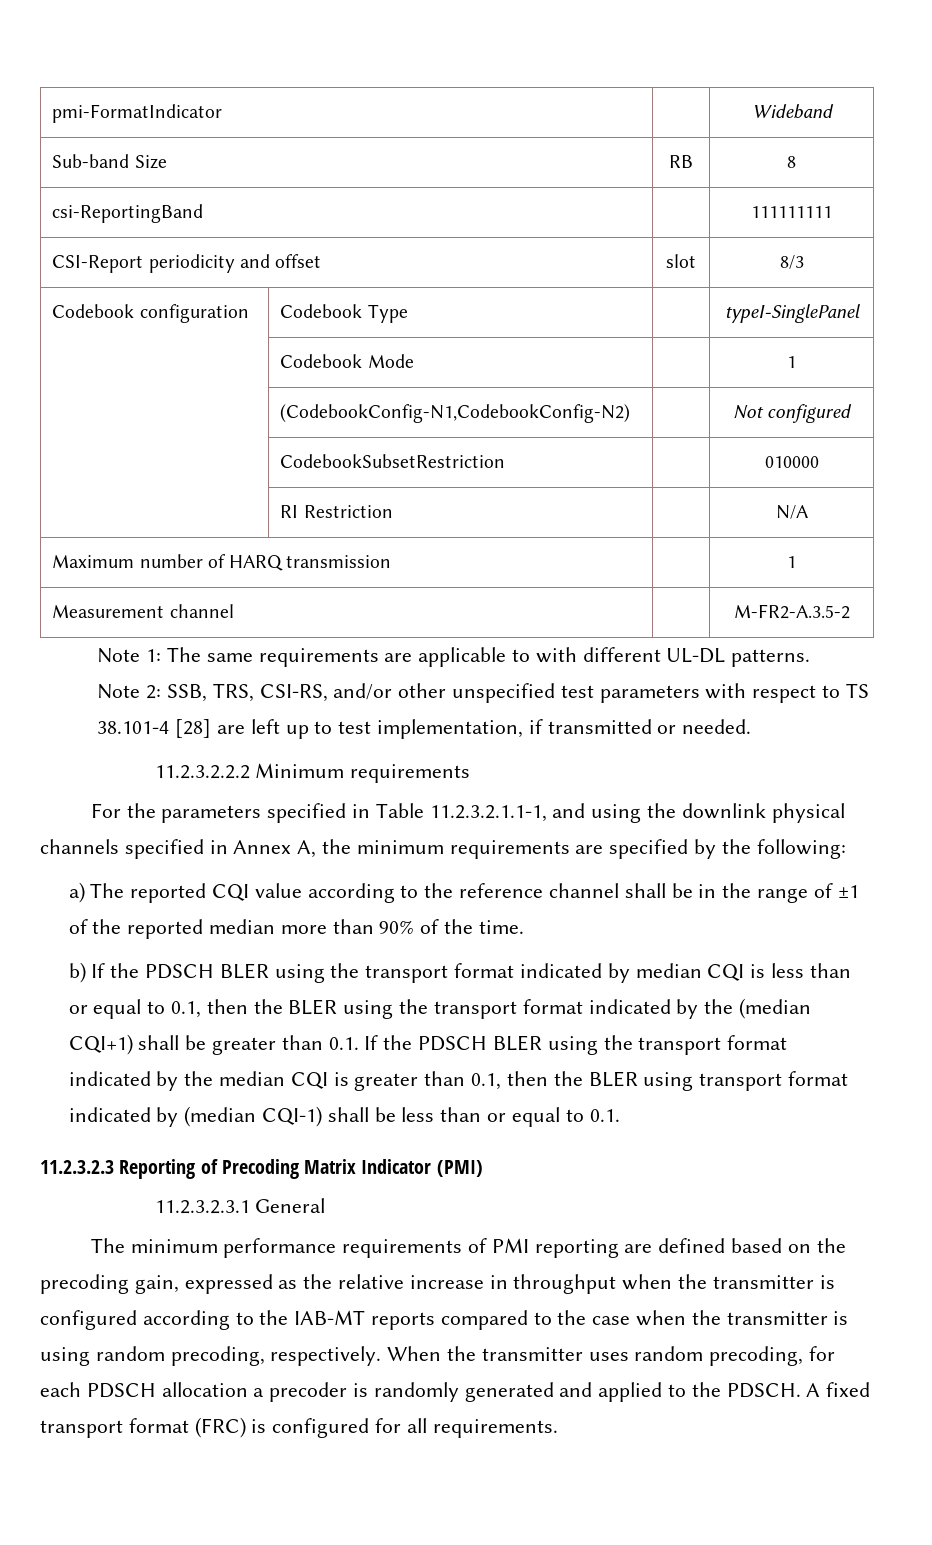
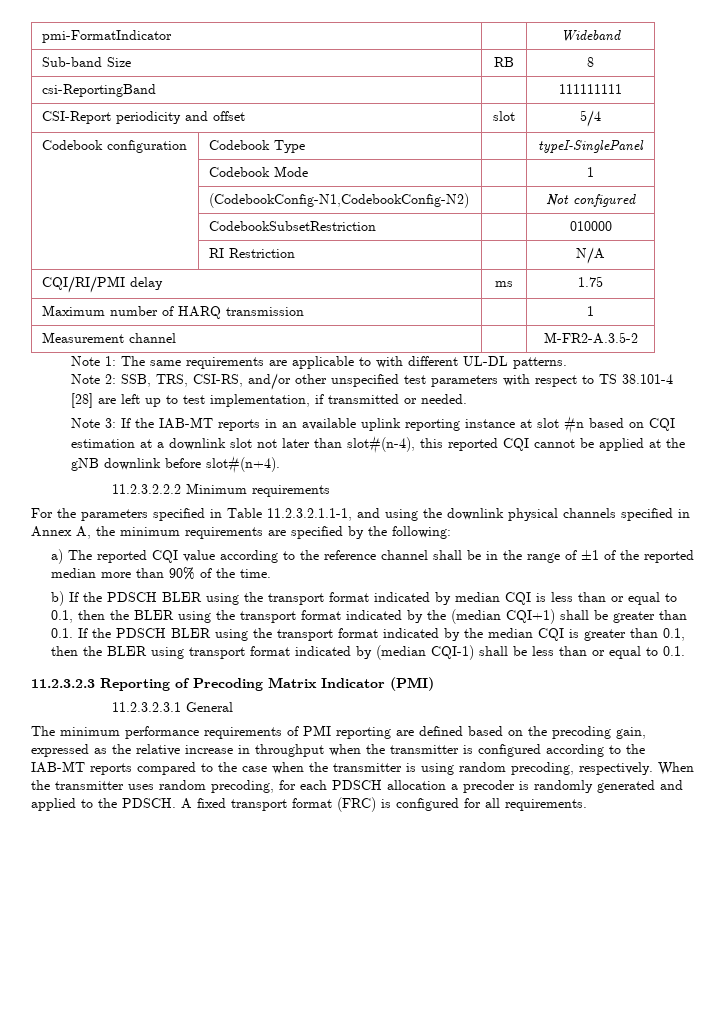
- CSI-Report periodicity and offset | slot | 8/3
+ CSI-Report periodicity and offset | slot | 5/4
+ CQI/RI/PMI delay | ms | 1.75
+ Note 3: If the IAB-MT reports in an available uplink reporting instance at slot #n based on CQI estimation at a downlink slot not later than slot#(n-4), this reported CQI cannot be applied at the gNB downlink before slot#(n+4).

